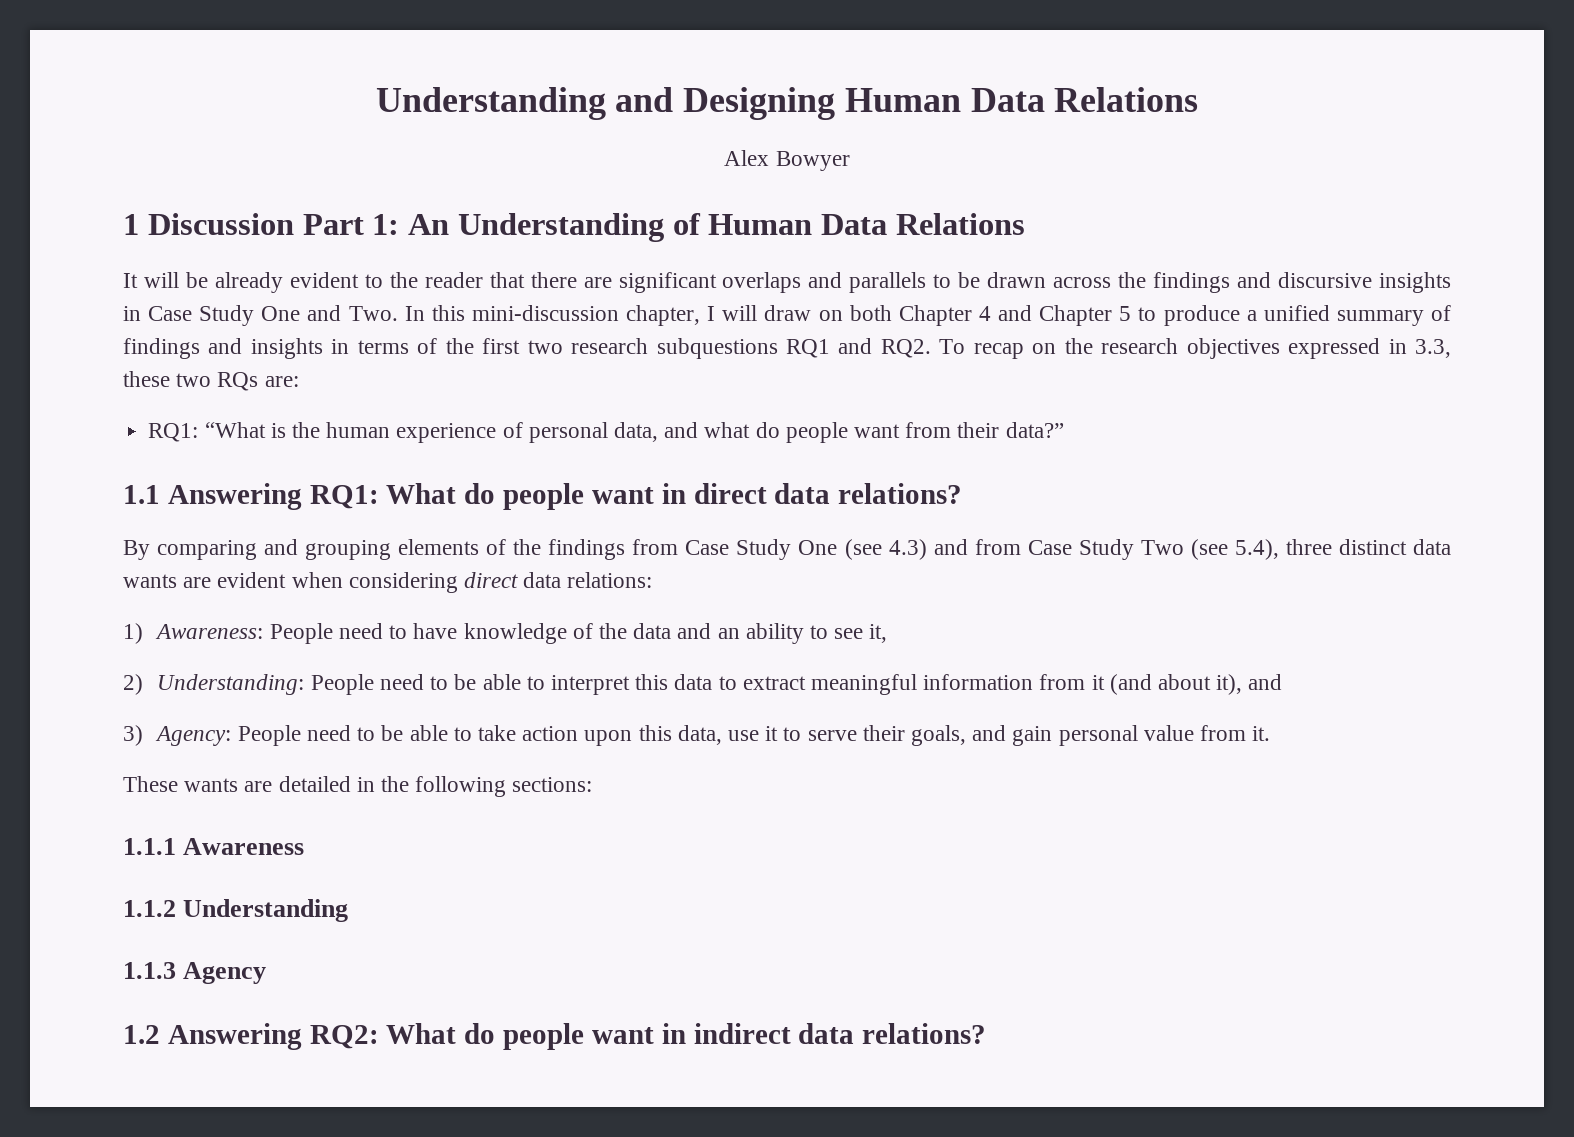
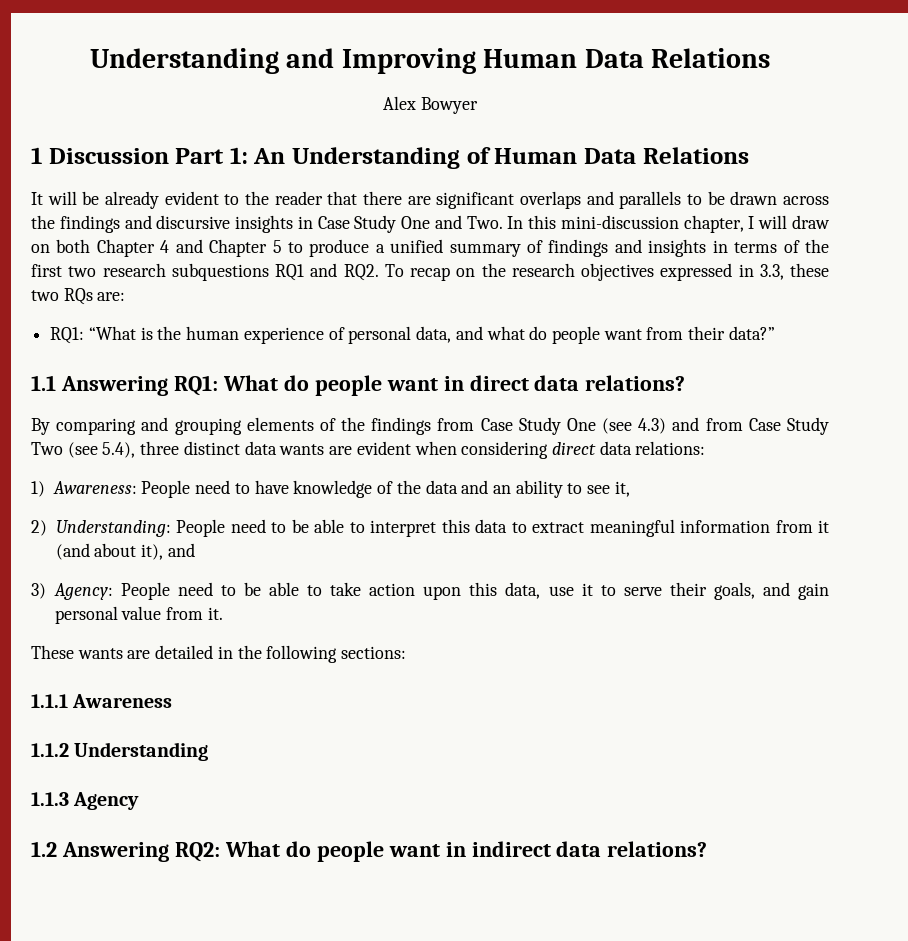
- Understanding and Designing Human Data Relations
+ Understanding and Improving Human Data Relations

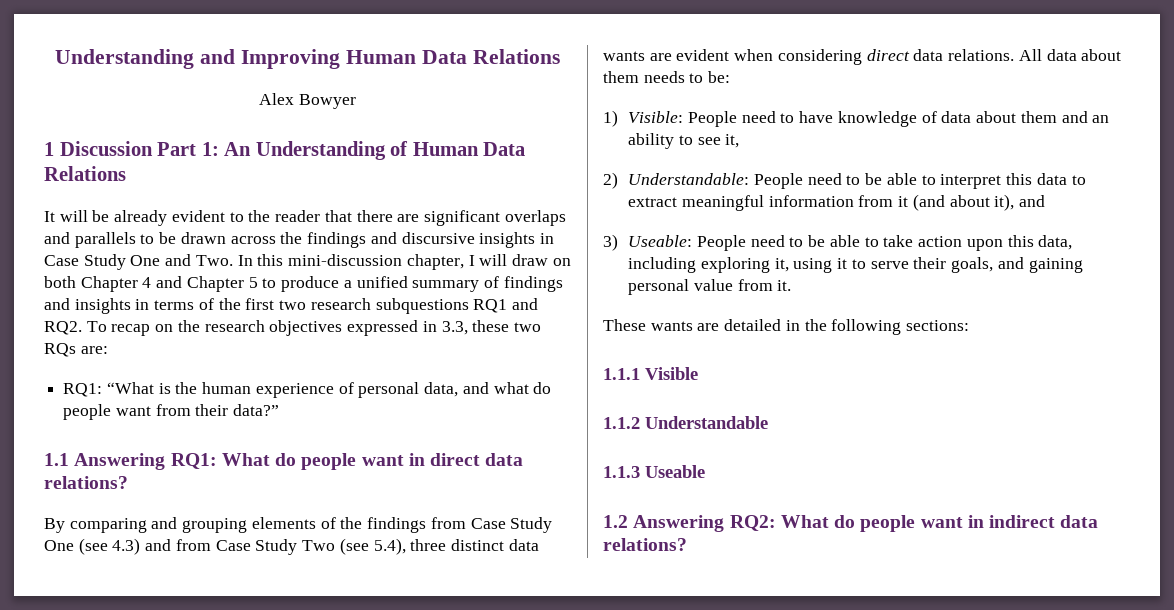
- By comparing and grouping elements of the findings from Case Study One (see 4.3) and from Case Study Two (see 5.4), three distinct data wants are evident when considering direct data relations:
+ By comparing and grouping elements of the findings from Case Study One (see 4.3) and from Case Study Two (see 5.4), three distinct data wants are evident when considering direct data relations. All data about them needs to be:
- 1) Awareness: People need to have knowledge of the data and an ability to see it,
+ 1) Visible: People need to have knowledge of data about them and an ability to see it,
- 2) Understanding: People need to be able to interpret this data to extract meaningful information from it (and about it), and
+ 2) Understandable: People need to be able to interpret this data to extract meaningful information from it (and about it), and
- 3) Agency: People need to be able to take action upon this data, use it to serve their goals, and gain personal value from it.
+ 3) Useable: People need to be able to take action upon this data, including exploring it, using it to serve their goals, and gaining personal value from it.
- 1.1.1 Awareness
+ 1.1.1 Visible
- 1.1.2 Understanding
+ 1.1.2 Understandable
- 1.1.3 Agency
+ 1.1.3 Useable

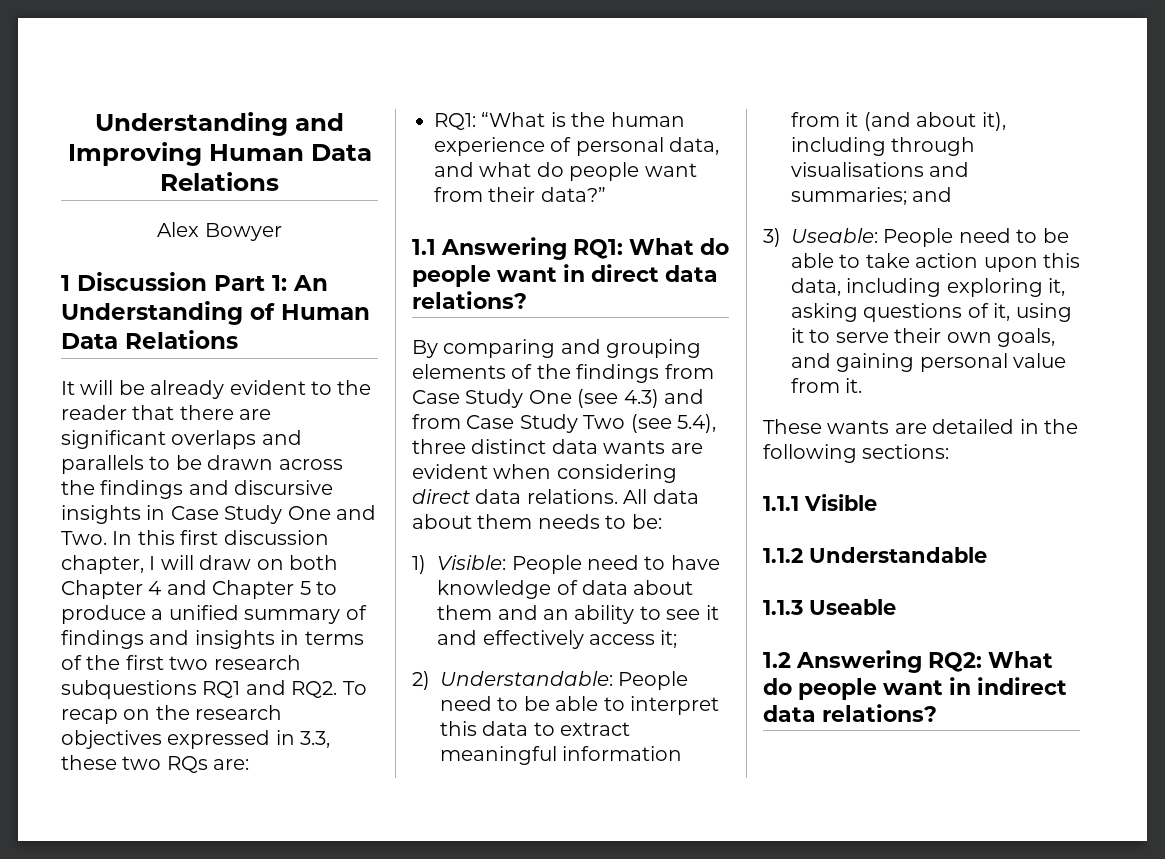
- It will be already evident to the reader that there are significant overlaps and parallels to be drawn across the findings and discursive insights in Case Study One and Two. In this mini-discussion chapter, I will draw on both Chapter 4 and Chapter 5 to produce a unified summary of findings and insights in terms of the first two research subquestions RQ1 and RQ2. To recap on the research objectives expressed in 3.3, these two RQs are:
+ It will be already evident to the reader that there are significant overlaps and parallels to be drawn across the findings and discursive insights in Case Study One and Two. In this first discussion chapter, I will draw on both Chapter 4 and Chapter 5 to produce a unified summary of findings and insights in terms of the first two research subquestions RQ1 and RQ2. To recap on the research objectives expressed in 3.3, these two RQs are:
- 1) Visible: People need to have knowledge of data about them and an ability to see it,
+ 1) Visible: People need to have knowledge of data about them and an ability to see it and effectively access it;
- 2) Understandable: People need to be able to interpret this data to extract meaningful information from it (and about it), and
+ 2) Understandable: People need to be able to interpret this data to extract meaningful information from it (and about it), including through visualisations and summaries; and
- 3) Useable: People need to be able to take action upon this data, including exploring it, using it to serve their goals, and gaining personal value from it.
+ 3) Useable: People need to be able to take action upon this data, including exploring it, asking questions of it, using it to serve their own goals, and gaining personal value from it.

